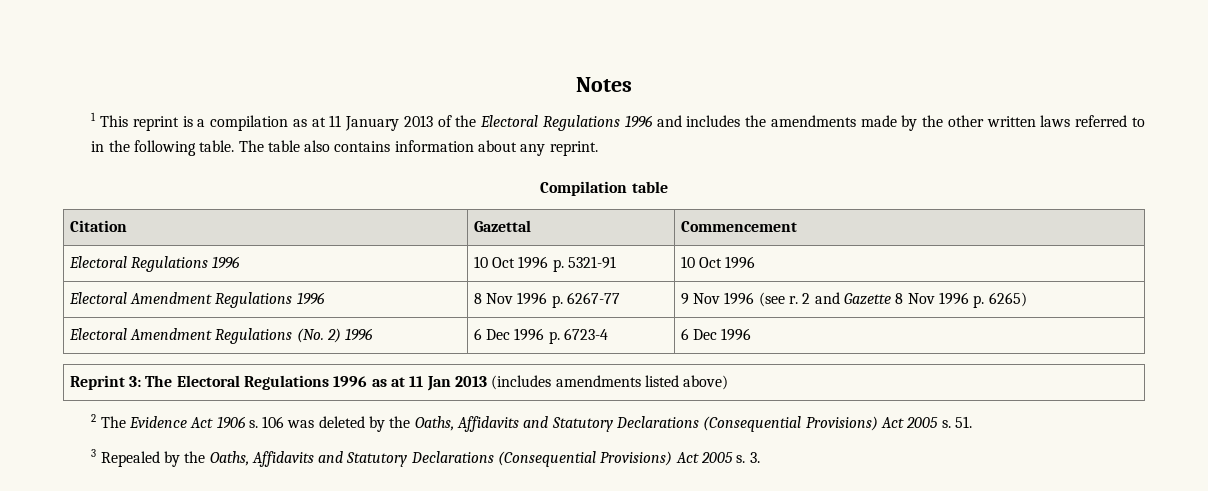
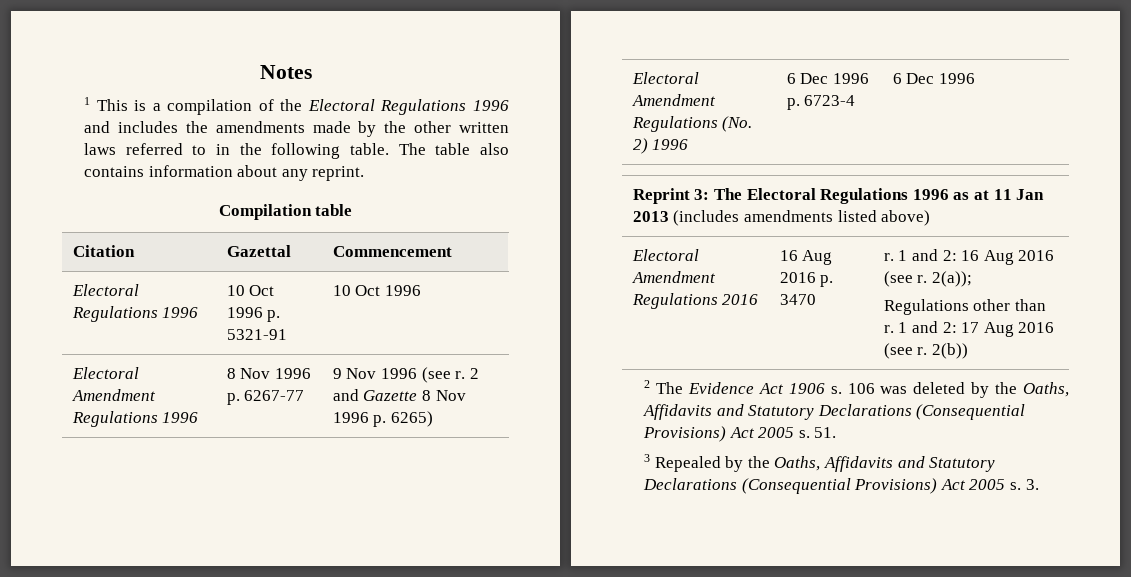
- 1 This reprint is a compilation as at 11 January 2013 of the Electoral Regulations 1996 and includes the amendments made by the other written laws referred to in the following table.
+ 1 This is a compilation of the Electoral Regulations 1996 and includes the amendments made by the other written laws referred to in the following table.
+ Electoral Amendment Regulations 2016 | 16 Aug 2016 p. 3470 | r. 1 and 2: 16 Aug 2016 (see r. 2(a));
+ Regulations other than r. 1 and 2: 17 Aug 2016 (see r. 2(b))

